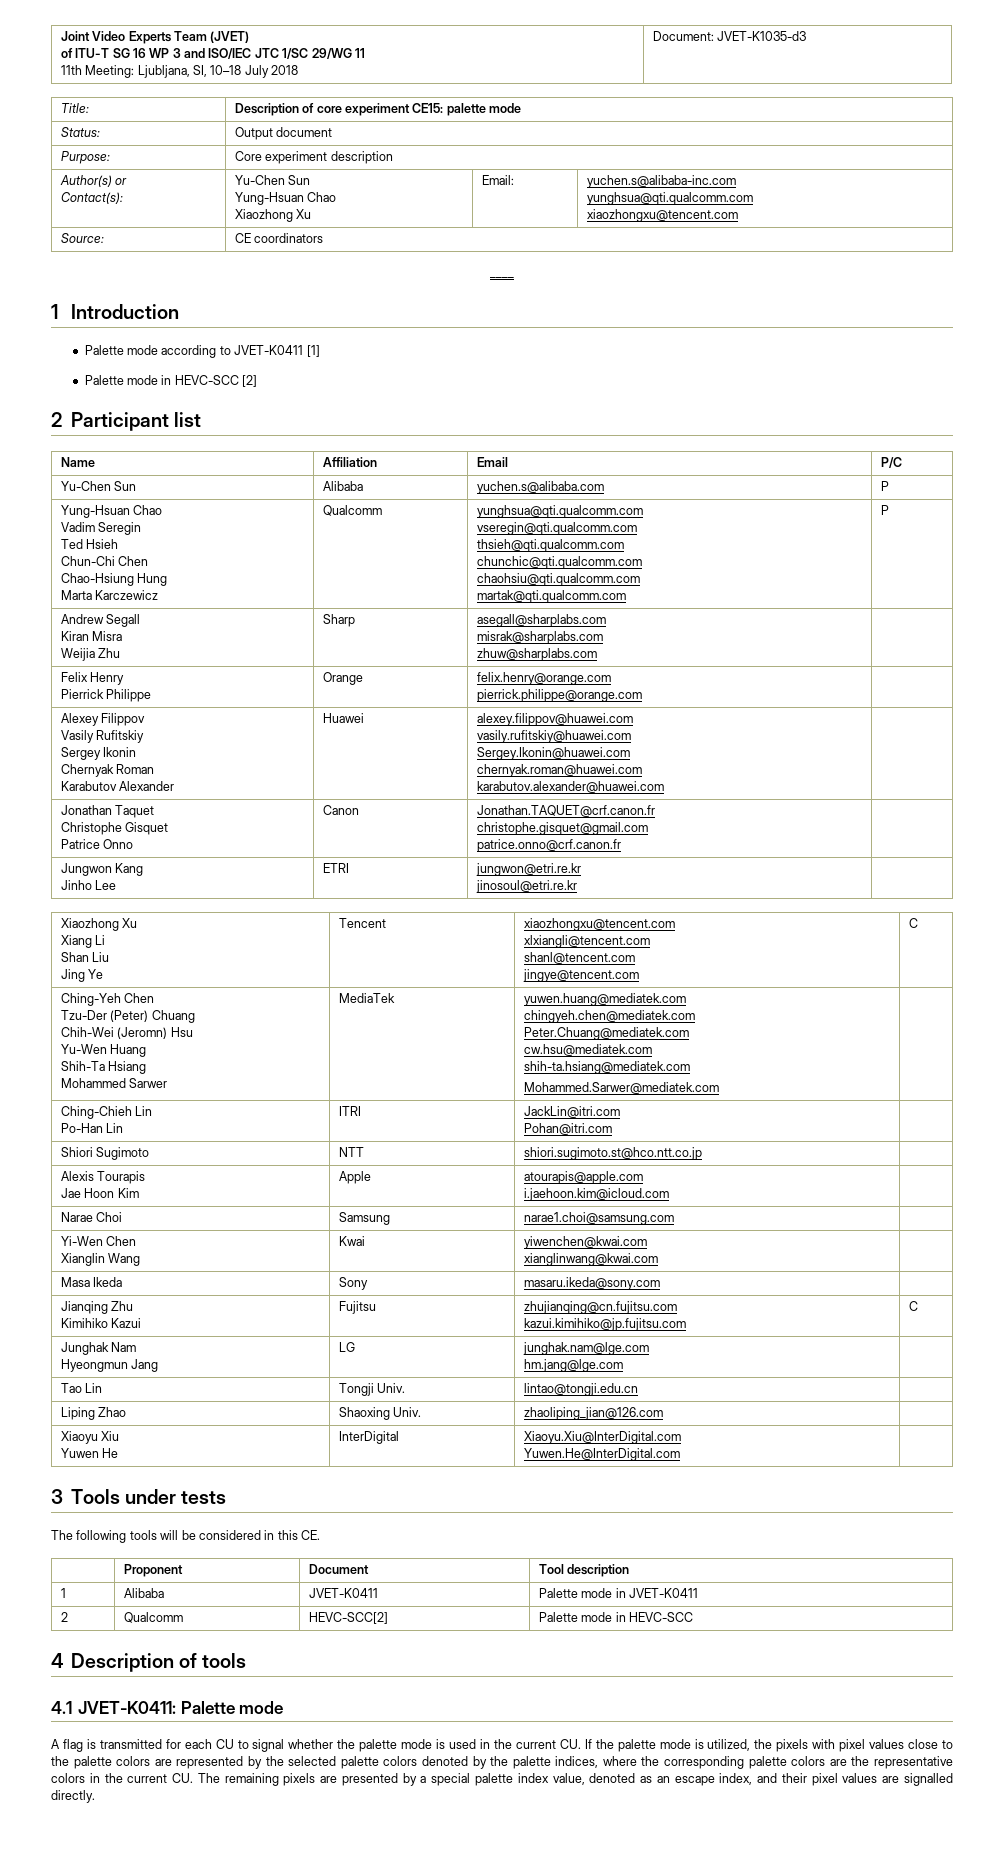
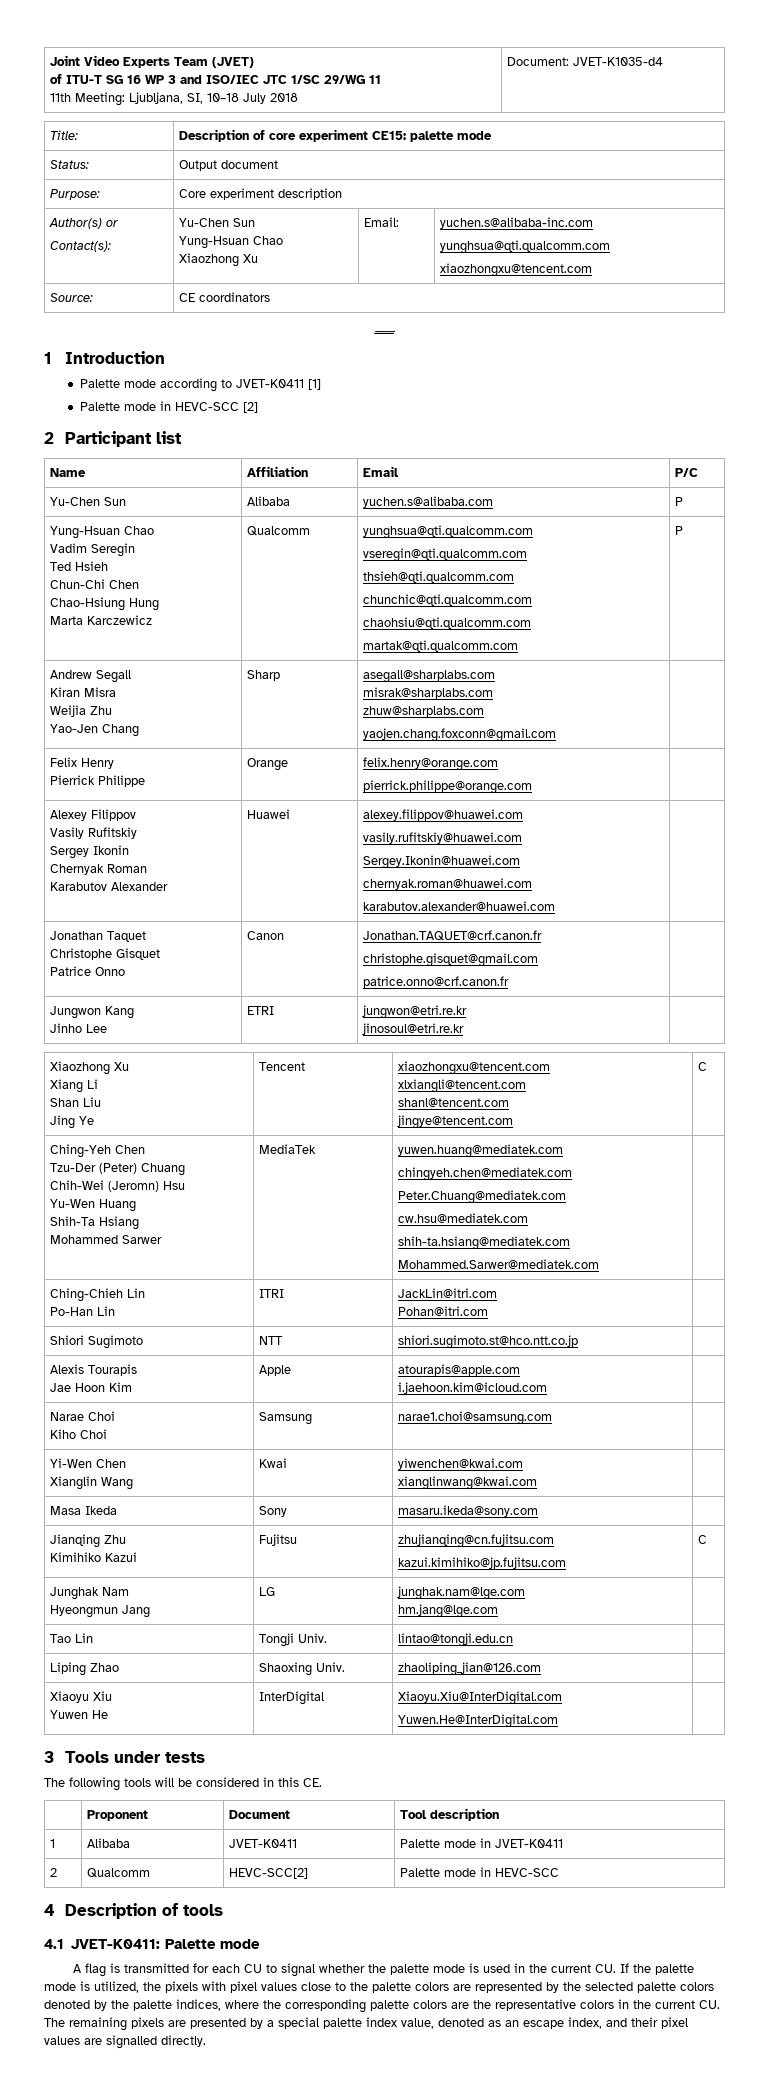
  Joint Video Experts Team (JVET)
  of ITU-T SG 16 WP 3 and ISO/IEC JTC 1/SC 29/WG 11
- 11th Meeting: Ljubljana, SI, 10–18 July 2018 | Document: JVET-K1035-d3
+ 11th Meeting: Ljubljana, SI, 10–18 July 2018 | Document: JVET-K1035-d4
  Andrew Segall
  Kiran Misra
- Weijia Zhu | Sharp | asegall@sharplabs.com
+ Weijia Zhu
+ Yao-Jen Chang | Sharp | asegall@sharplabs.com
  misrak@sharplabs.com
- zhuw@sharplabs.com |
+ zhuw@sharplabs.com
+ yaojen.chang.foxconn@gmail.com |
- Narae Choi | Samsung | narae1.choi@samsung.com |
+ Narae Choi
+ Kiho Choi | Samsung | narae1.choi@samsung.com |

